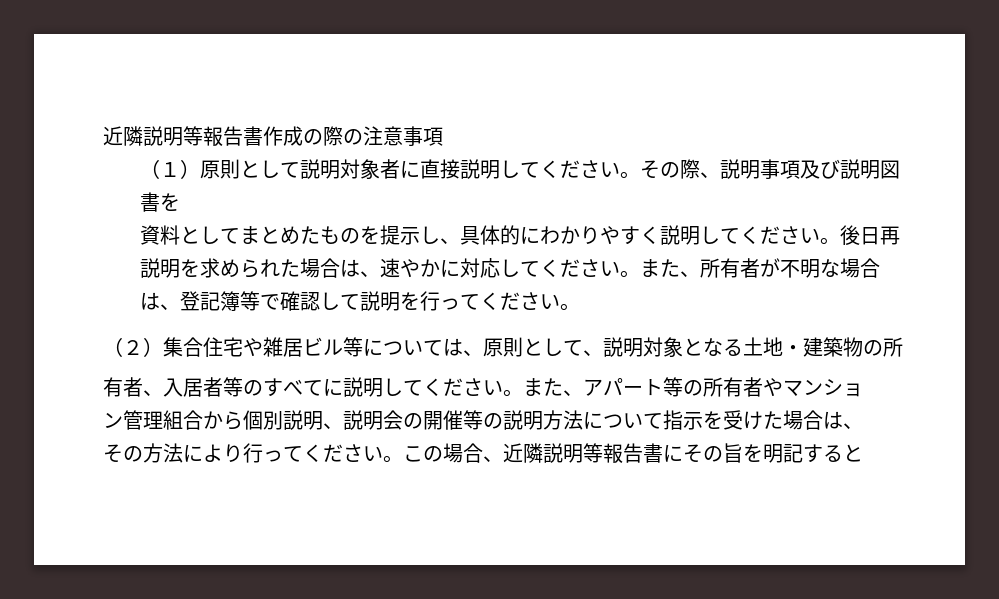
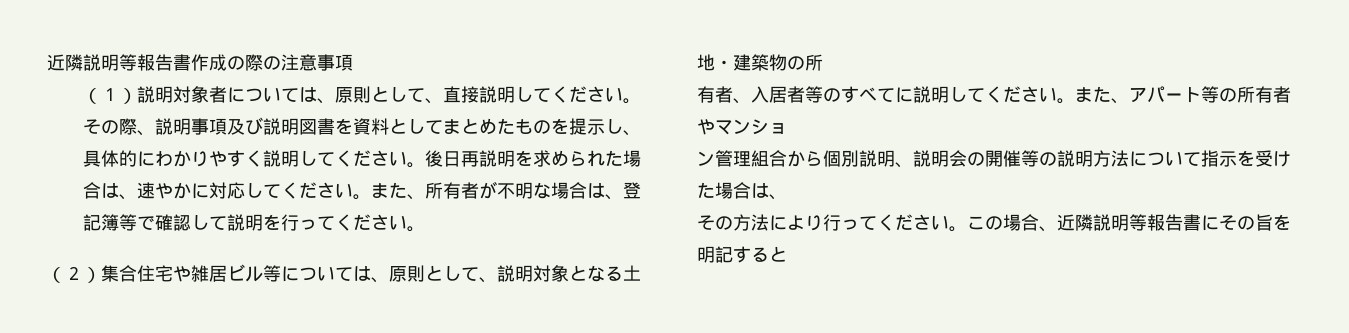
- （１）原則として説明対象者に直接説明してください。
+ （１）説明対象者については、原則として、直接説明してください。
- その際、説明事項及び説明図書を
- 資料としてまとめたものを提示し、具体的にわかりやすく説明してください。
+ その際、説明事項及び説明図書を資料としてまとめたものを提示し、具体的にわかりやすく説明してください。

